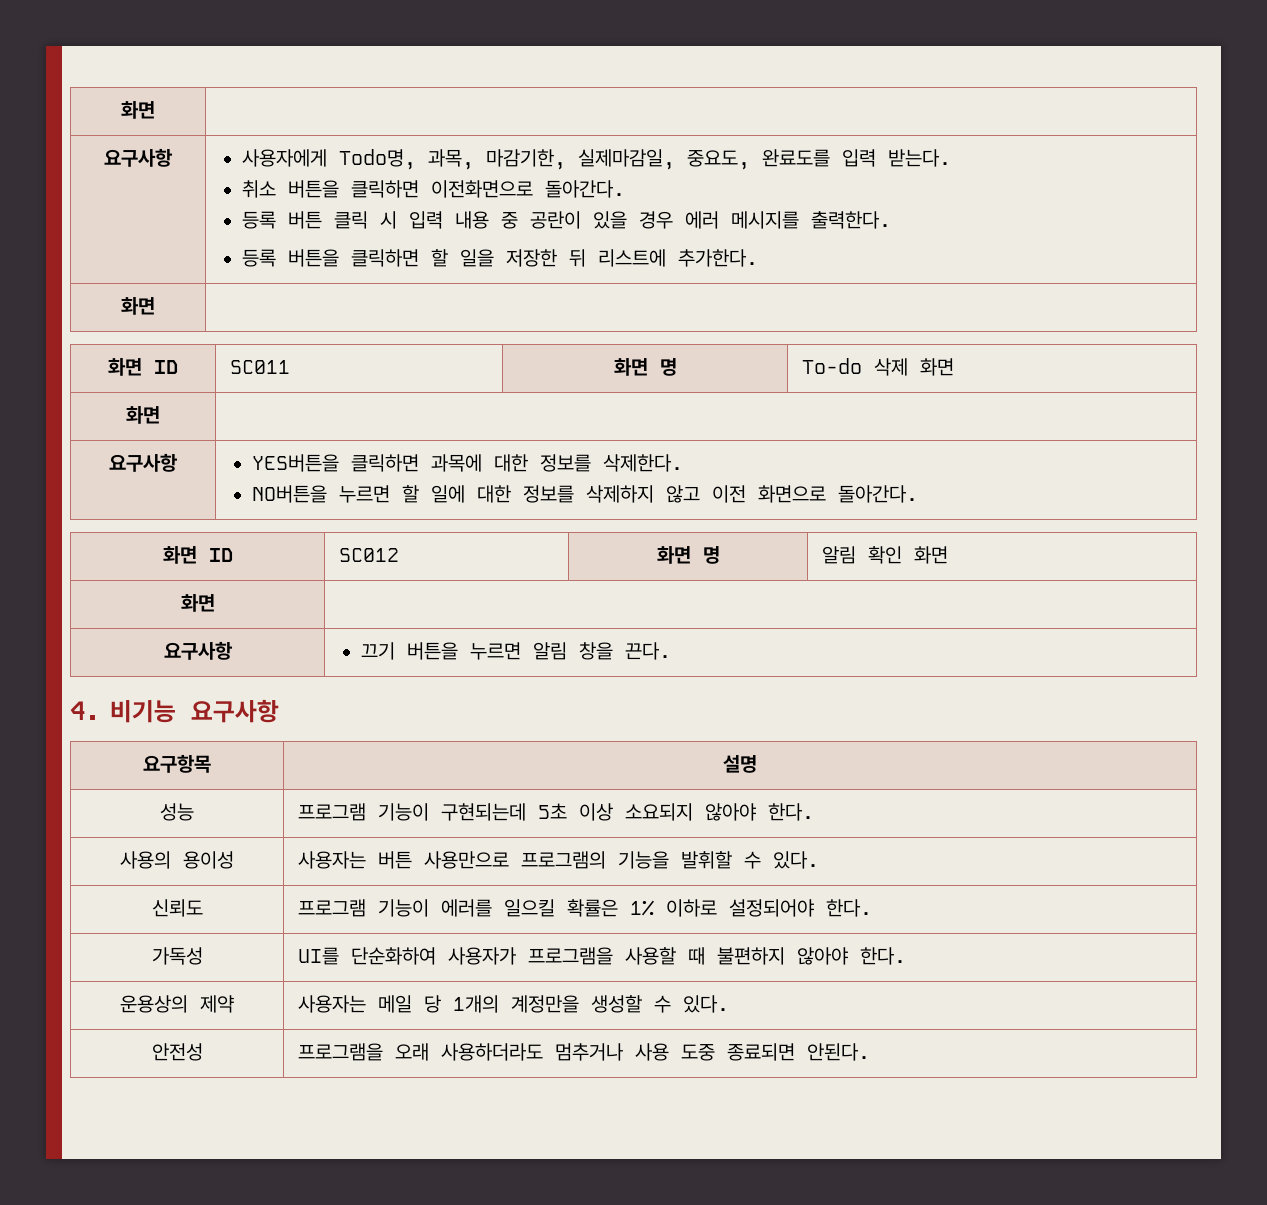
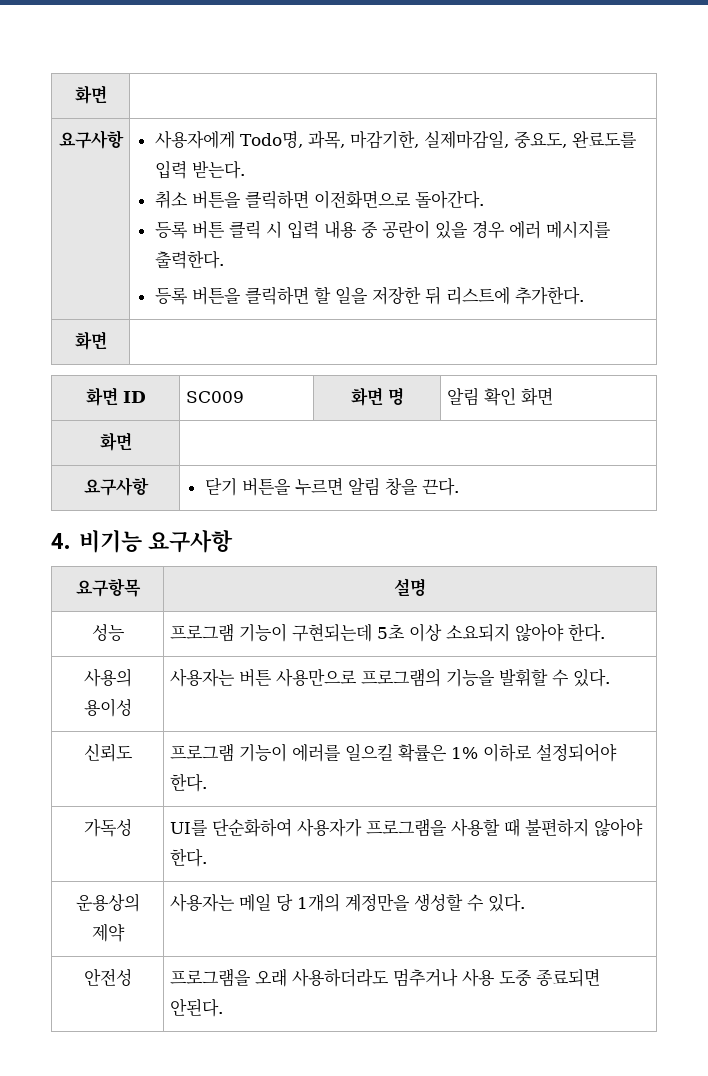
- 화면 ID | SC011 | 화면 명 | To-do 삭제 화면
- 화면 |
- 요구사항 | YES버튼을 클릭하면 과목에 대한 정보를 삭제한다.
- NO버튼을 누르면 할 일에 대한 정보를 삭제하지 않고 이전 화면으로 돌아간다.
- 화면 ID | SC012 | 화면 명 | 알림 확인 화면
+ 화면 ID | SC009 | 화면 명 | 알림 확인 화면
- 요구사항 | 끄기 버튼을 누르면 알림 창을 끈다.
+ 요구사항 | 닫기 버튼을 누르면 알림 창을 끈다.

